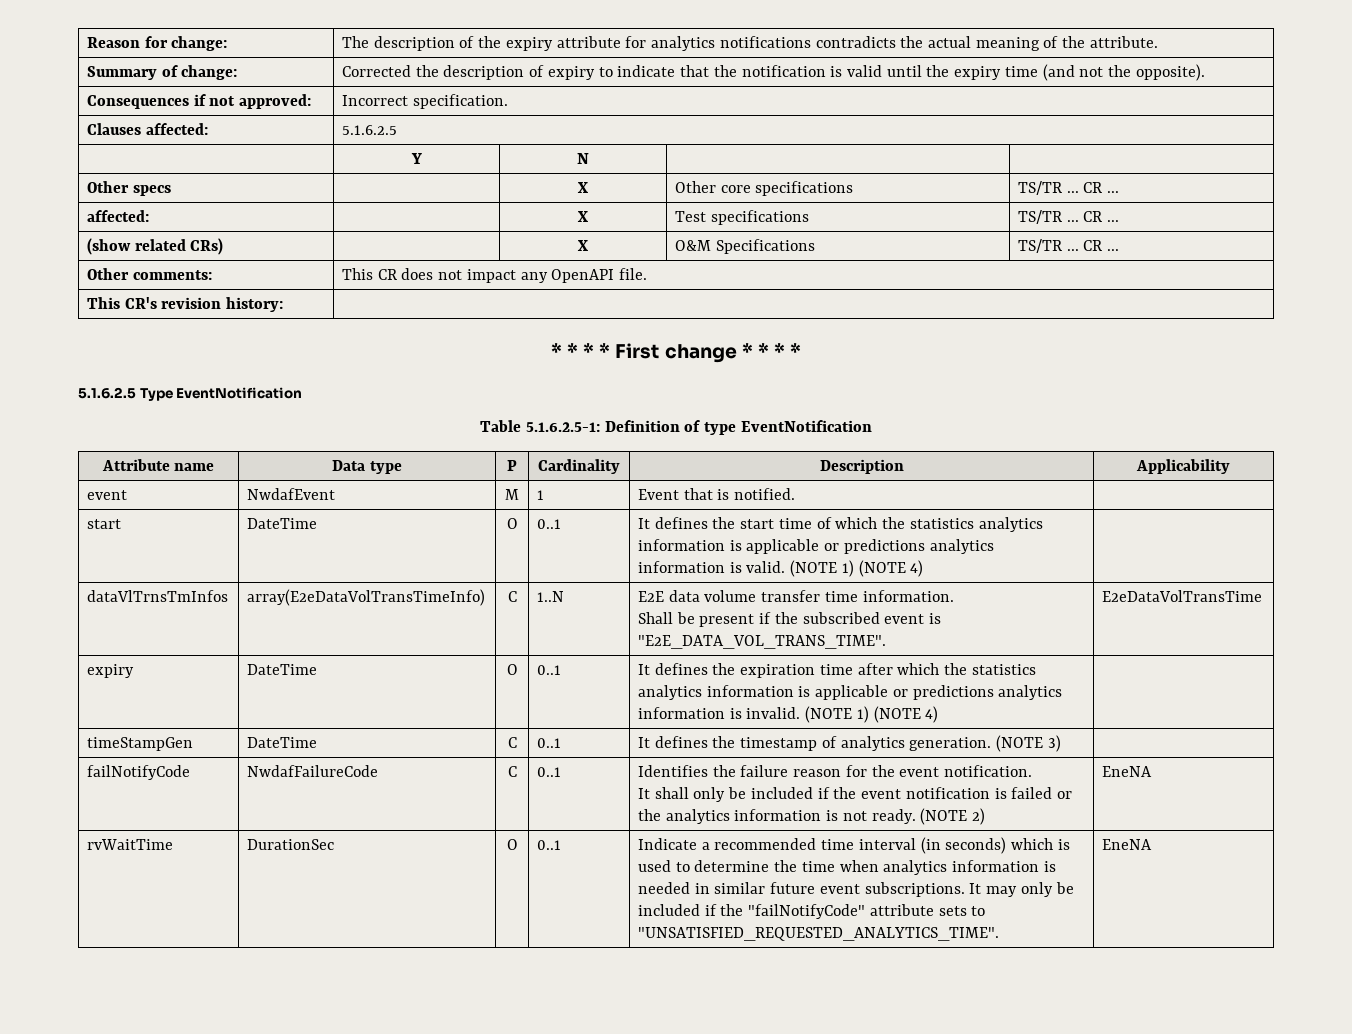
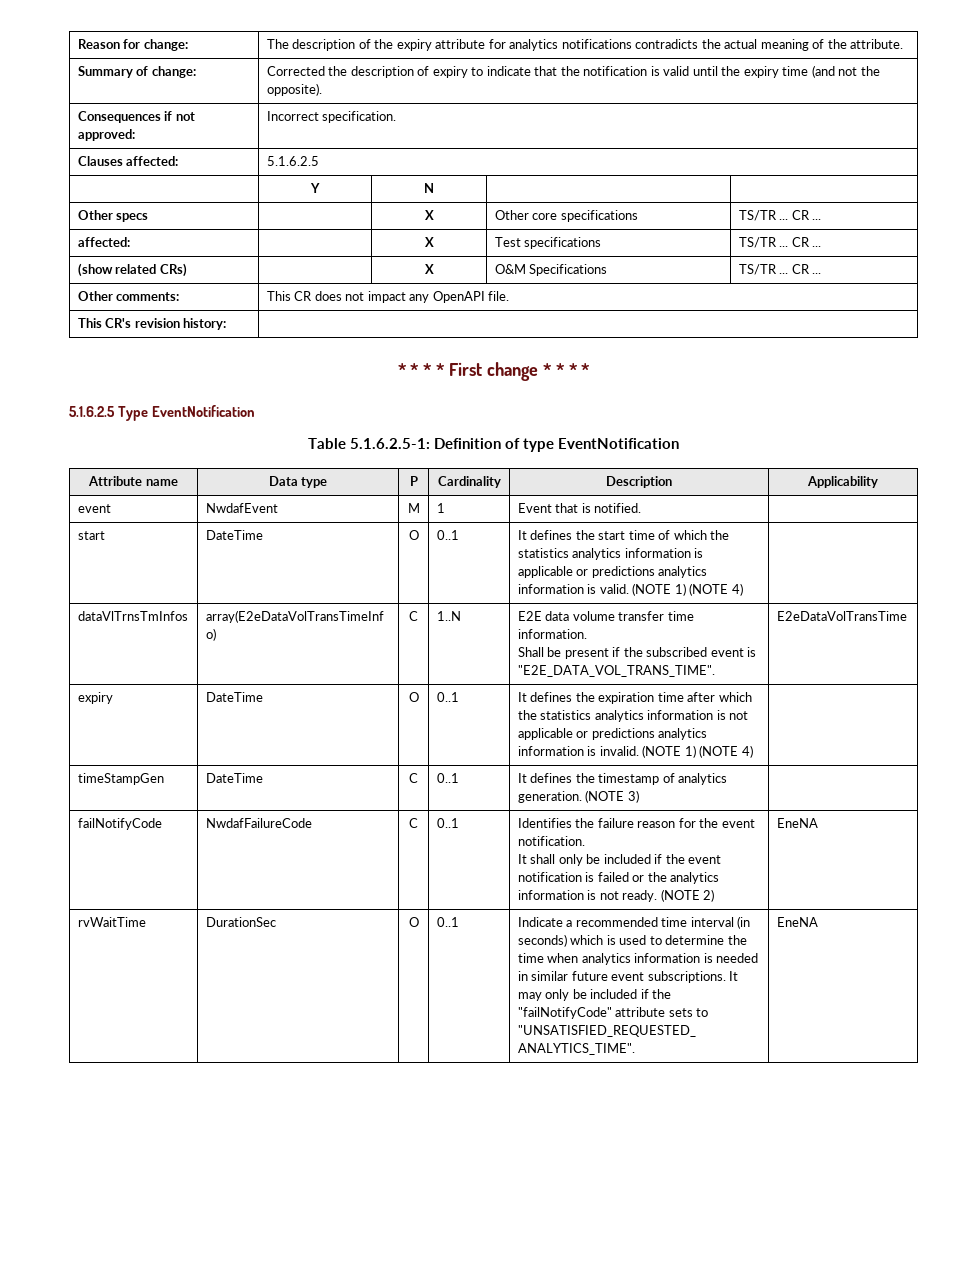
- expiry | DateTime | O | 0..1 | It defines the expiration time after which the statistics analytics information is applicable or predictions analytics information is invalid. (NOTE 1) (NOTE 4) |
+ expiry | DateTime | O | 0..1 | It defines the expiration time after which the statistics analytics information is not applicable or predictions analytics information is invalid. (NOTE 1) (NOTE 4) |

